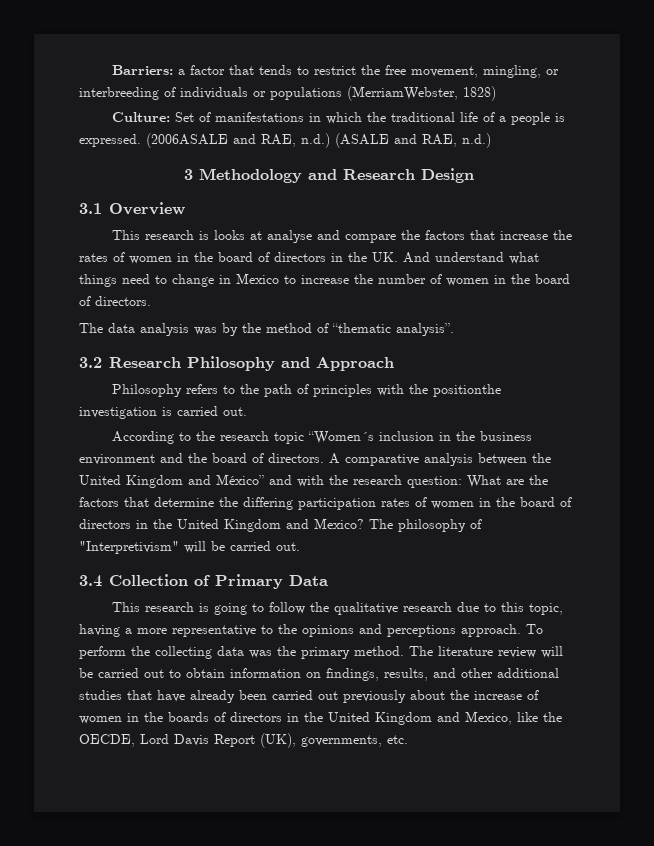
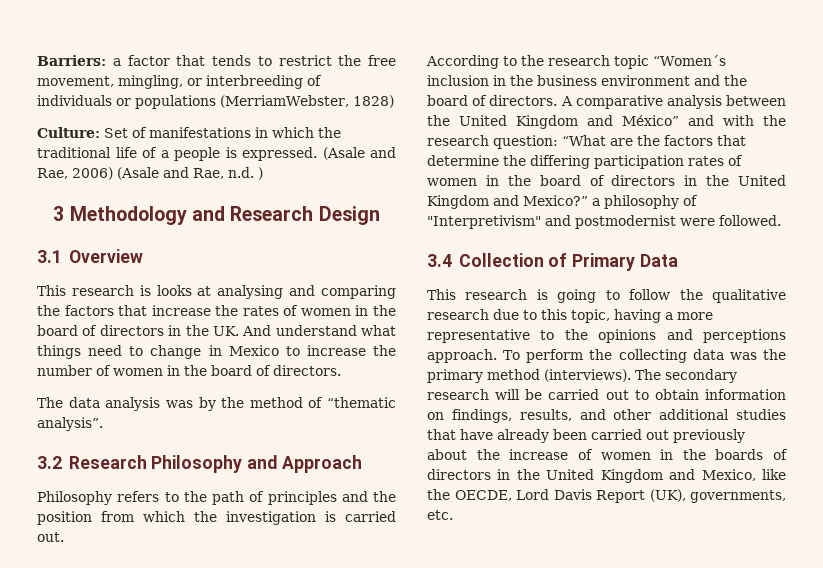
- (2006ASALE and RAE, n.d.) (ASALE and RAE, n.d.)
+ (Asale and Rae, 2006) (Asale and Rae, n.d. )
- This research is looks at analyse and compare the factors that increase the rates of women in the board of directors in the UK. And understand what things need to change in Mexico to increase the number of women in the board of directors.
+ This research is looks at analysing and comparing the factors that increase the rates of women in the board of directors in the UK. And understand what things need to change in Mexico to increase the number of women in the board of directors.
- Philosophy refers to the path of principles with the positionthe investigation is carried out.
+ Philosophy refers to the path of principles and the position from which the investigation is carried out.
- A comparative analysis between the United Kingdom and México” and with the research question: What are the factors that determine the differing participation rates of women in the board of directors in the United Kingdom and Mexico? The philosophy of "Interpretivism" will be carried out.
+ A comparative analysis between the United Kingdom and México” and with the research question: “What are the factors that determine the differing participation rates of women in the board of directors in the United Kingdom and Mexico?” a philosophy of "Interpretivism" and postmodernist were followed.
- To perform the collecting data was the primary method. The literature review will be carried out to obtain information on findings, results, and other additional studies that have already been carried out previously about the increase of women in the boards of directors in the United Kingdom and Mexico, like the OECDE, Lord Davis Report (UK), governments, etc.
+ To perform the collecting data was the primary method (interviews). The secondary research will be carried out to obtain information on findings, results, and other additional studies that have already been carried out previously about the increase of women in the boards of directors in the United Kingdom and Mexico, like the OECDE, Lord Davis Report (UK), governments, etc.

